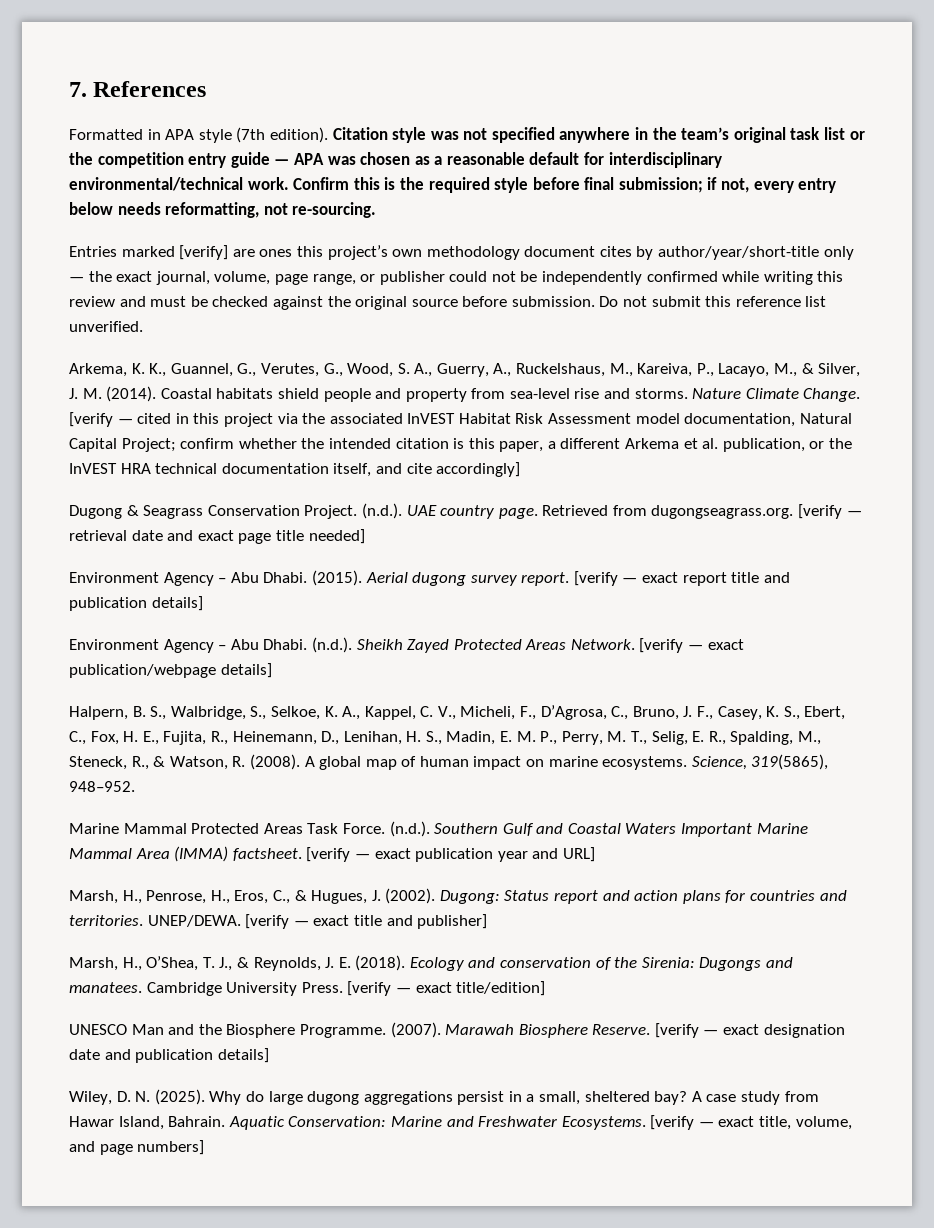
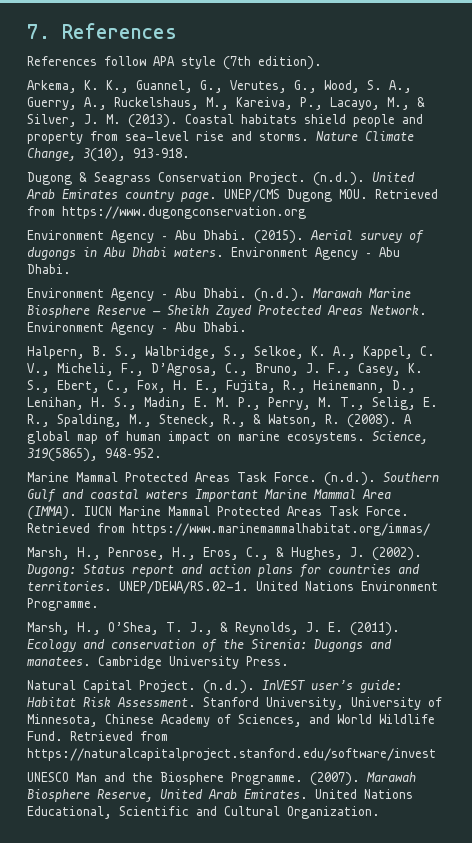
- Formatted in APA style (7th edition). Citation style was not specified anywhere in the team’s original task list or the competition entry guide — APA was chosen as a reasonable default for interdisciplinary environmental/technical work. Confirm this is the required style before final submission; if not, every entry below needs reformatting, not re-sourcing.
- Entries marked [verify] are ones this project’s own methodology document cites by author/year/short-title only — the exact journal, volume, page range, or publisher could not be independently confirmed while writing this review and must be checked against the original source before submission. Do not submit this reference list unverified.
+ References follow APA style (7th edition).
- Arkema, K. K., Guannel, G., Verutes, G., Wood, S. A., Guerry, A., Ruckelshaus, M., Kareiva, P., Lacayo, M., & Silver, J. M. (2014).
+ Arkema, K. K., Guannel, G., Verutes, G., Wood, S. A., Guerry, A., Ruckelshaus, M., Kareiva, P., Lacayo, M., & Silver, J. M. (2013).
- Nature Climate Change. [verify — cited in this project via the associated InVEST Habitat Risk Assessment model documentation, Natural Capital Project; confirm whether the intended citation is this paper, a different Arkema et al. publication, or the InVEST HRA technical documentation itself, and cite accordingly]
+ Nature Climate Change, 3(10), 913–918.
- (n.d.). UAE country page. Retrieved from dugongseagrass.org. [verify — retrieval date and exact page title needed]
+ (n.d.). United Arab Emirates country page. UNEP/CMS Dugong MOU. Retrieved from https://www.dugongconservation.org
- Aerial dugong survey report. [verify — exact report title and publication details]
+ Aerial survey of dugongs in Abu Dhabi waters. Environment Agency – Abu Dhabi.
- (n.d.). Sheikh Zayed Protected Areas Network. [verify — exact publication/webpage details]
+ (n.d.). Marawah Marine Biosphere Reserve — Sheikh Zayed Protected Areas Network. Environment Agency – Abu Dhabi.
- (n.d.). Southern Gulf and Coastal Waters Important Marine Mammal Area (IMMA) factsheet. [verify — exact publication year and URL]
+ (n.d.). Southern Gulf and coastal waters Important Marine Mammal Area (IMMA). IUCN Marine Mammal Protected Areas Task Force. Retrieved from https://www.marinemammalhabitat.org/immas/
- Marsh, H., Penrose, H., Eros, C., & Hugues, J. (2002).
+ Marsh, H., Penrose, H., Eros, C., & Hughes, J. (2002).
- UNEP/DEWA. [verify — exact title and publisher]
+ UNEP/DEWA/RS.02-1. United Nations Environment Programme.
- Marsh, H., O’Shea, T. J., & Reynolds, J. E. (2018).
+ Marsh, H., O’Shea, T. J., & Reynolds, J. E. (2011).
- Cambridge University Press. [verify — exact title/edition]
+ Cambridge University Press.
+ Natural Capital Project. (n.d.). InVEST user’s guide: Habitat Risk Assessment. Stanford University, University of Minnesota, Chinese Academy of Sciences, and World Wildlife Fund. Retrieved from https://naturalcapitalproject.stanford.edu/software/invest
- Marawah Biosphere Reserve. [verify — exact designation date and publication details]
- Wiley, D. N. (2025). Why do large dugong aggregations persist in a small, sheltered bay? A case study from Hawar Island, Bahrain. Aquatic Conservation: Marine and Freshwater Ecosystems. [verify — exact title, volume, and page numbers]
+ Marawah Biosphere Reserve, United Arab Emirates. United Nations Educational, Scientific and Cultural Organization.

